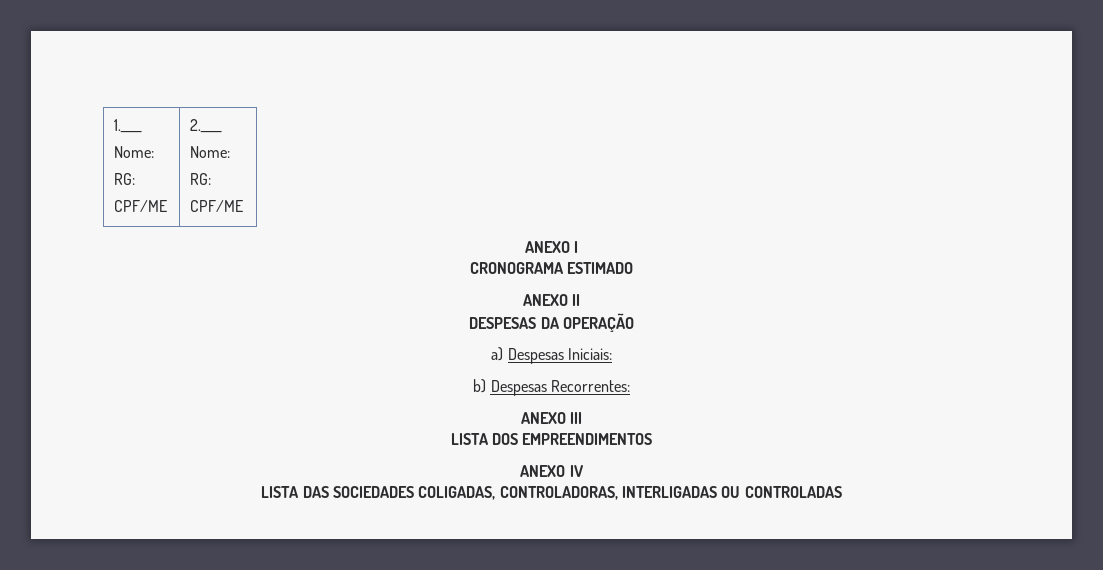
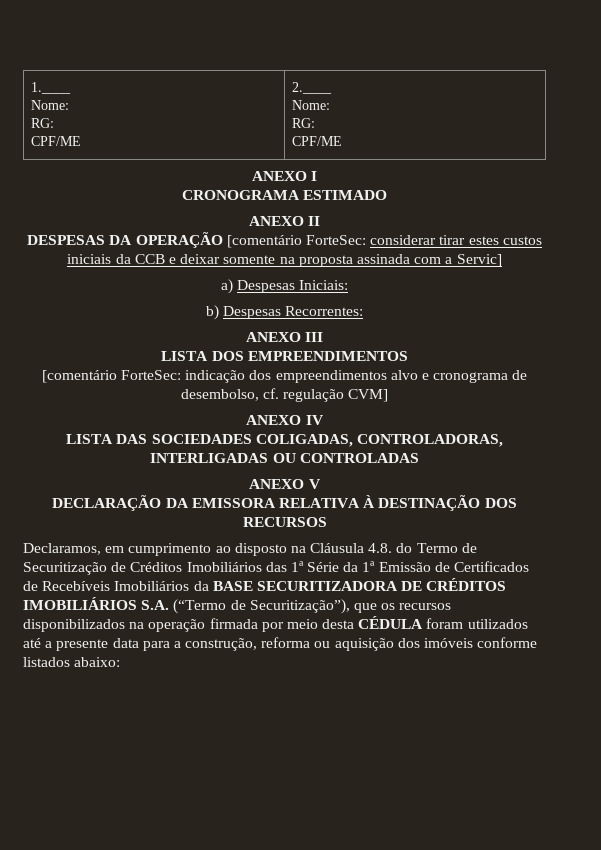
- DESPESAS DA OPERAÇÃO
+ DESPESAS DA OPERAÇÃO [comentário ForteSec: considerar tirar estes custos iniciais da CCB e deixar somente na proposta assinada com a Servic]
+ [comentário ForteSec: indicação dos empreendimentos alvo e cronograma de desembolso, cf. regulação CVM]
+ ANEXO V
+ DECLARAÇÃO DA EMISSORA RELATIVA À DESTINAÇÃO DOS RECURSOS
+ Declaramos, em cumprimento ao disposto na Cláusula 4.8. do Termo de Securitização de Créditos Imobiliários das 1ª Série da 1ª Emissão de Certificados de Recebíveis Imobiliários da BASE SECURITIZADORA DE CRÉDITOS IMOBILIÁRIOS S.A. (“Termo de Securitização”), que os recursos disponibilizados na operação firmada por meio desta CÉDULA foram utilizados até a presente data para a construção, reforma ou aquisição dos imóveis conforme listados abaixo:

